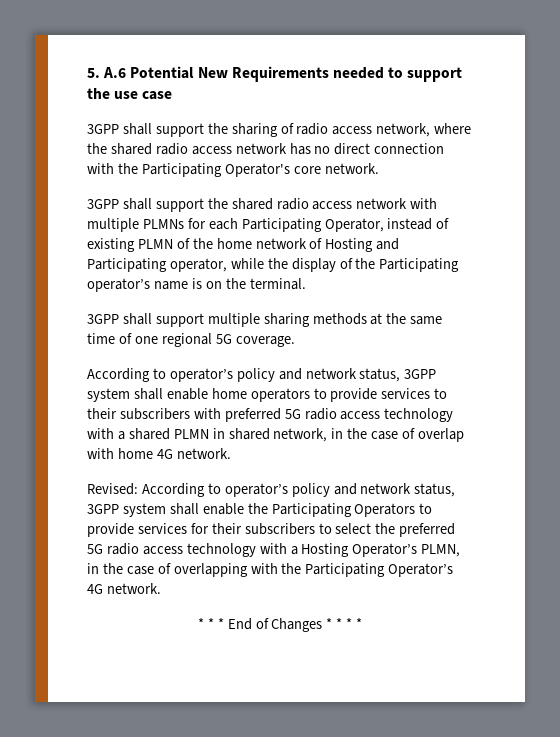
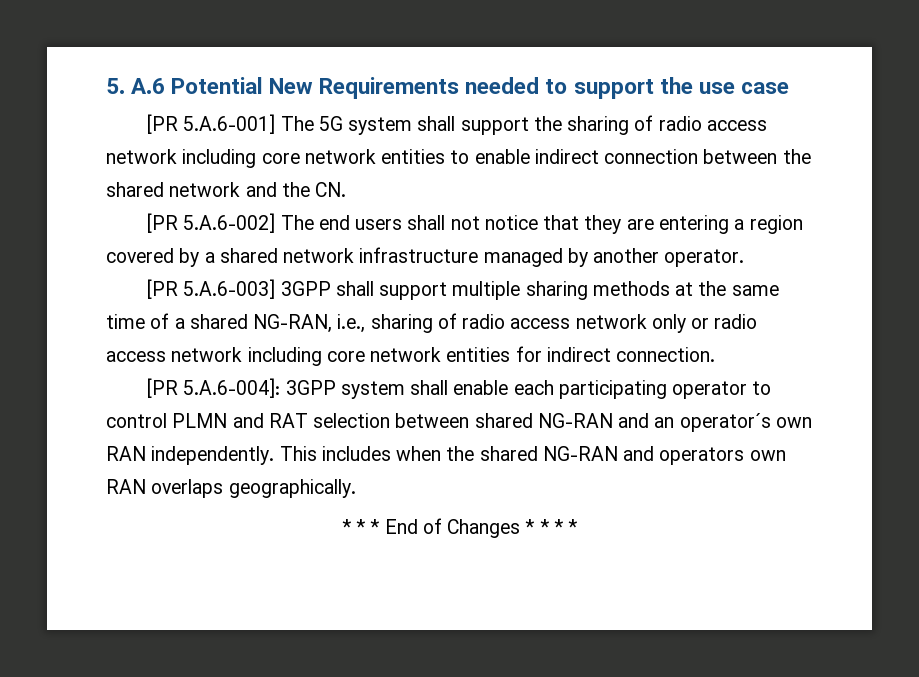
- 3GPP shall support the sharing of radio access network, where the shared radio access network has no direct connection with the Participating Operator's core network.
- 3GPP shall support the shared radio access network with multiple PLMNs for each Participating Operator, instead of existing PLMN of the home network of Hosting and Participating operator, while the display of the Participating operator’s name is on the terminal.
- 3GPP shall support multiple sharing methods at the same time of one regional 5G coverage.
- According to operator’s policy and network status, 3GPP system shall enable home operators to provide services to their subscribers with preferred 5G radio access technology with a shared PLMN in shared network, in the case of overlap with home 4G network.
- Revised: According to operator’s policy and network status, 3GPP system shall enable the Participating Operators to provide services for their subscribers to select the preferred 5G radio access technology with a Hosting Operator’s PLMN, in the case of overlapping with the Participating Operator’s 4G network.
+ [PR 5.A.6-001] The 5G system shall support the sharing of radio access network including core network entities to enable indirect connection between the shared network and the CN.
+ [PR 5.A.6-002] The end users shall not notice that they are entering a region covered by a shared network infrastructure managed by another operator.
+ [PR 5.A.6-003] 3GPP shall support multiple sharing methods at the same time of a shared NG-RAN, i.e., sharing of radio access network only or radio access network including core network entities for indirect connection.
+ [PR 5.A.6-004]: 3GPP system shall enable each participating operator to control PLMN and RAT selection between shared NG-RAN and an operator´s own RAN independently. This includes when the shared NG-RAN and operators own RAN overlaps geographically.

